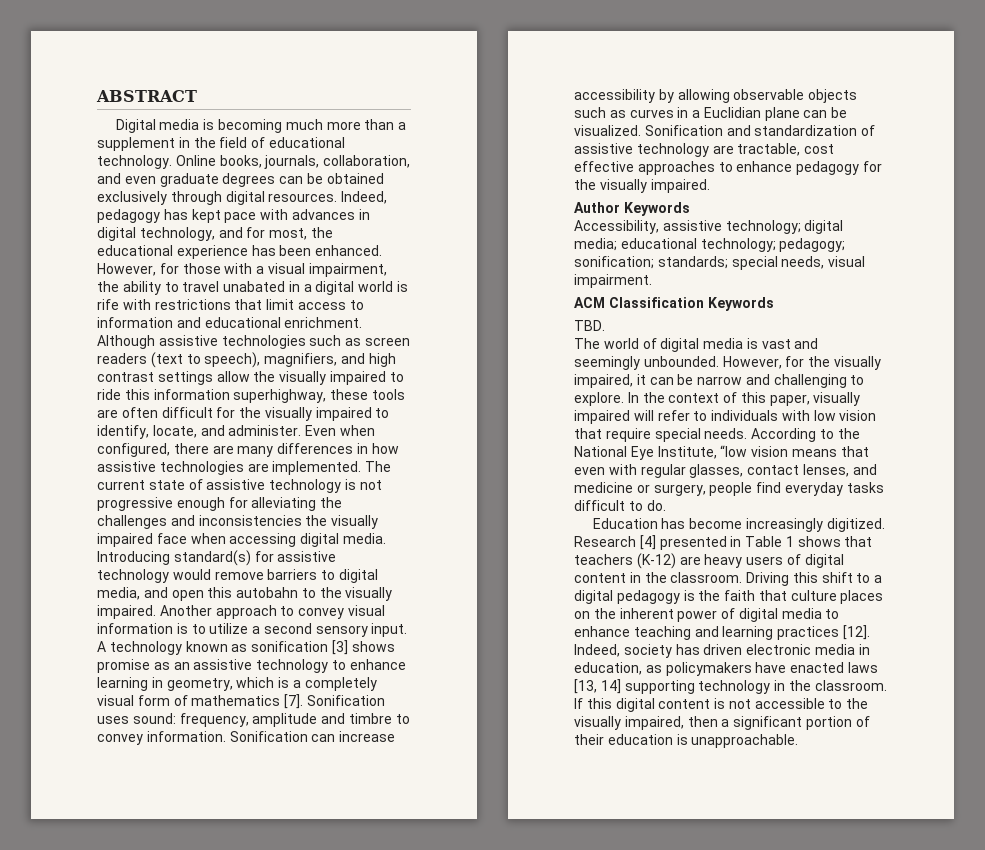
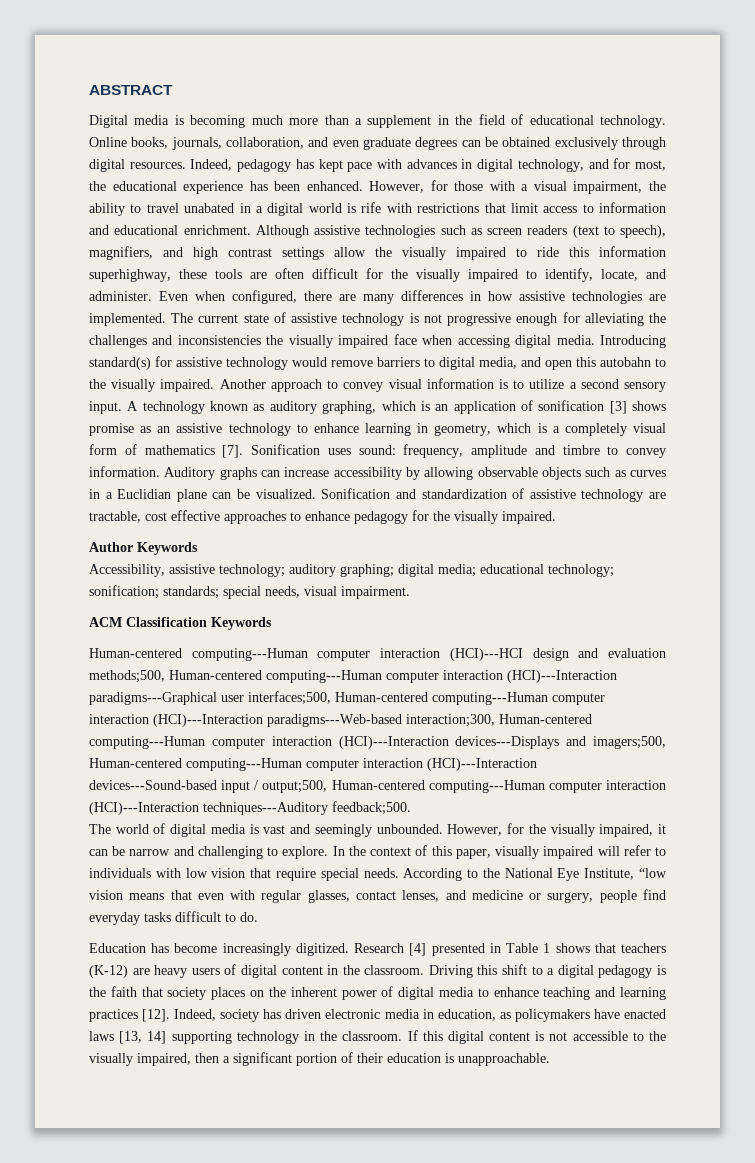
- A technology known as sonification [3] shows promise as an assistive technology to enhance learning in geometry, which is a completely visual form of mathematics [7].
+ A technology known as auditory graphing, which is an application of sonification [3] shows promise as an assistive technology to enhance learning in geometry, which is a completely visual form of mathematics [7].
- Sonification can increase accessibility by allowing observable objects such as curves in a Euclidian plane can be visualized.
+ Auditory graphs can increase accessibility by allowing observable objects such as curves in a Euclidian plane can be visualized.
- Accessibility, assistive technology; digital media; educational technology; pedagogy; sonification; standards; special needs, visual impairment.
+ Accessibility, assistive technology; auditory graphing; digital media; educational technology; sonification; standards; special needs, visual impairment.
- TBD.
+ Human-centered computing---Human computer interaction (HCI)---HCI design and evaluation methods;500, Human-centered computing---Human computer interaction (HCI)---Interaction paradigms---Graphical user interfaces;500, Human-centered computing---Human computer interaction (HCI)---Interaction paradigms---Web-based interaction;300, Human-centered computing---Human computer interaction (HCI)---Interaction devices---Displays and imagers;500, Human-centered computing---Human computer interaction (HCI)---Interaction devices---Sound-based input / output;500, Human-centered computing---Human computer interaction (HCI)---Interaction techniques---Auditory feedback;500.
- Driving this shift to a digital pedagogy is the faith that culture places on the inherent power of digital media to enhance teaching and learning practices [12].
+ Driving this shift to a digital pedagogy is the faith that society places on the inherent power of digital media to enhance teaching and learning practices [12].

